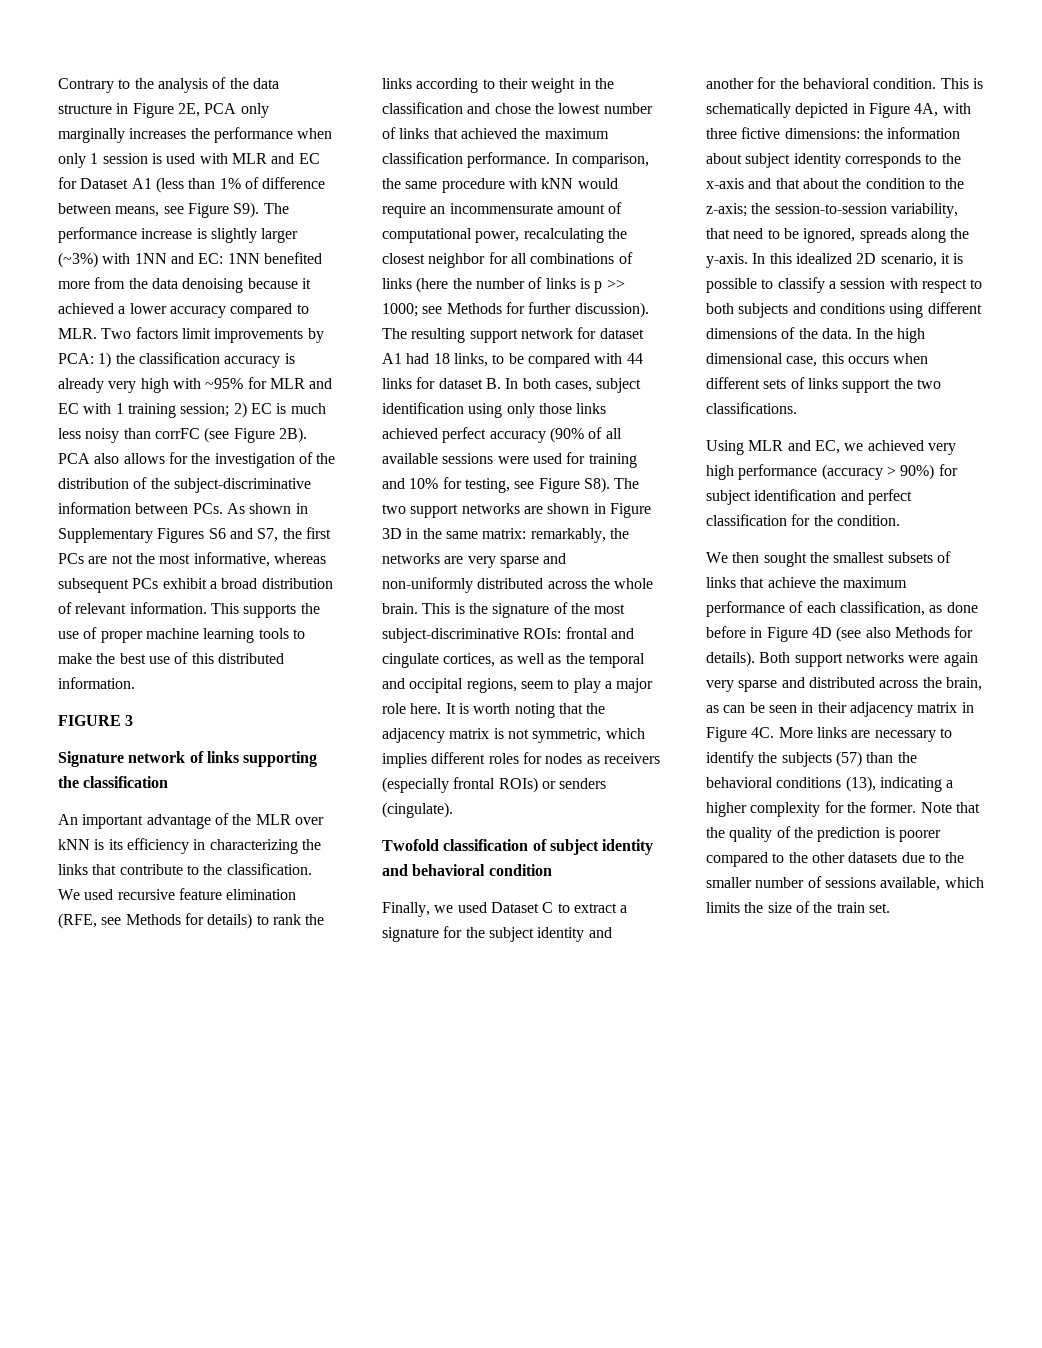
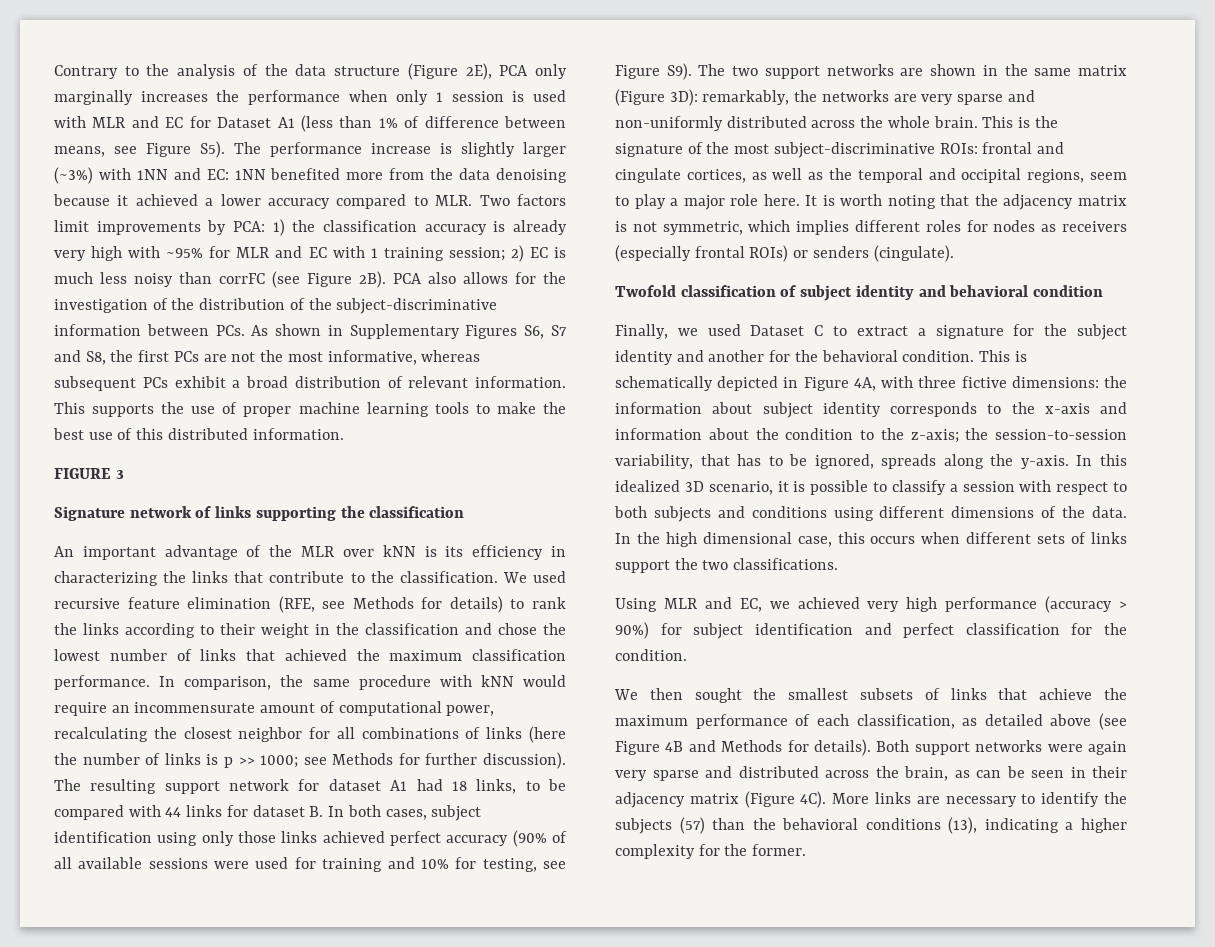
- Contrary to the analysis of the data structure in Figure 2E, PCA only marginally increases the performance when only 1 session is used with MLR and EC for Dataset A1 (less than 1% of difference between means, see Figure S9). The performance increase is slightly larger (~3%) with 1NN and EC:
+ Contrary to the analysis of the data structure (Figure 2E), PCA only marginally increases the performance when only 1 session is used with MLR and EC for Dataset A1 (less than 1% of difference between means, see Figure S5). The performance increase is slightly larger (~3%) with 1NN and EC:
- PCA also allows for the investigation of the distribution of the subject-discriminative information between PCs. As shown in Supplementary Figures S6 and S7, the first PCs are not the most informative, whereas subsequent PCs exhibit a broad distribution of relevant information.
+ PCA also allows for the investigation of the distribution of the subject-discriminative information between PCs. As shown in Supplementary Figures S6, S7 and S8, the first PCs are not the most informative, whereas subsequent PCs exhibit a broad distribution of relevant information.
- The resulting support network for dataset A1 had 18 links, to be compared with 44 links for dataset B. In both cases, subject identification using only those links achieved perfect accuracy (90% of all available sessions were used for training and 10% for testing, see Figure S8). The two support networks are shown in Figure 3D in the same matrix:
+ The resulting support network for dataset A1 had 18 links, to be compared with 44 links for dataset B. In both cases, subject identification using only those links achieved perfect accuracy (90% of all available sessions were used for training and 10% for testing, see Figure S9). The two support networks are shown in the same matrix (Figure 3D):
- This is schematically depicted in Figure 4A, with three fictive dimensions: the information about subject identity corresponds to the x-axis and that about the condition to the z-axis; the session-to-session variability, that need to be ignored, spreads along the y-axis.
+ This is schematically depicted in Figure 4A, with three fictive dimensions: the information about subject identity corresponds to the x-axis and information about the condition to the z-axis; the session-to-session variability, that has to be ignored, spreads along the y-axis.
- In this idealized 2D scenario, it is possible to classify a session with respect to both subjects and conditions using different dimensions of the data.
+ In this idealized 3D scenario, it is possible to classify a session with respect to both subjects and conditions using different dimensions of the data.
- We then sought the smallest subsets of links that achieve the maximum performance of each classification, as done before in Figure 4D (see also Methods for details).
+ We then sought the smallest subsets of links that achieve the maximum performance of each classification, as detailed above (see Figure 4B and Methods for details).
- Both support networks were again very sparse and distributed across the brain, as can be seen in their adjacency matrix in Figure 4C.
+ Both support networks were again very sparse and distributed across the brain, as can be seen in their adjacency matrix (Figure 4C).
- Note that the quality of the prediction is poorer compared to the other datasets due to the smaller number of sessions available, which limits the size of the train set.

